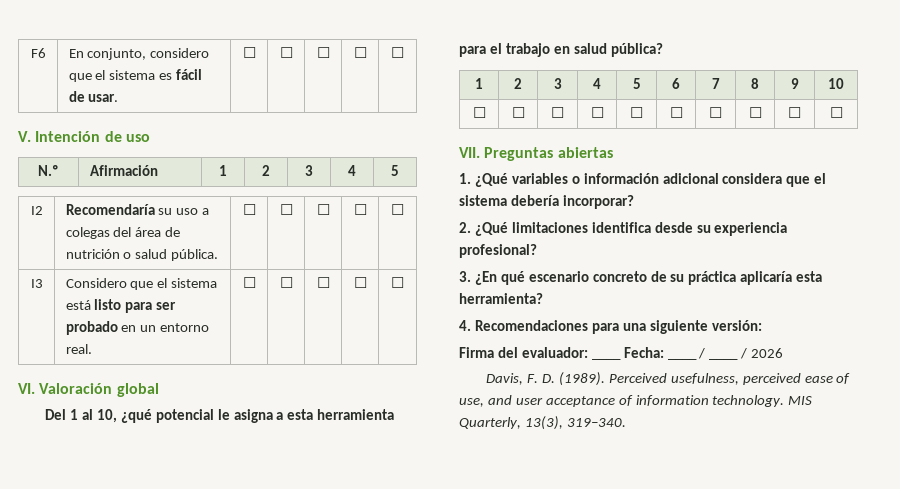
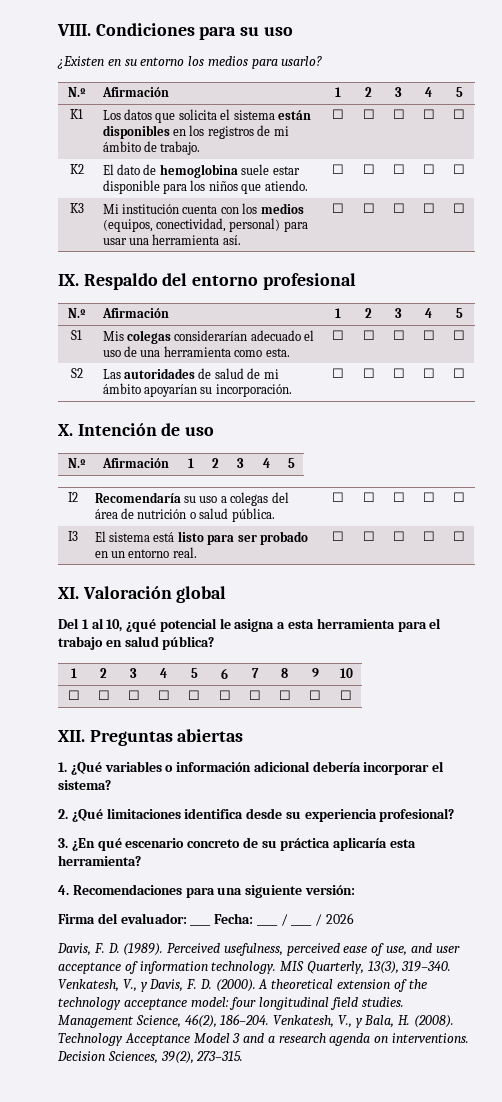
- F6 | En conjunto, considero que el sistema es fácil de usar. | ☐ | ☐ | ☐ | ☐ | ☐
- V. Intención de uso
+ VIII. Condiciones para su uso
+ ¿Existen en su entorno los medios para usarlo?
+ N.º | Afirmación | 1 | 2 | 3 | 4 | 5
+ K1 | Los datos que solicita el sistema están disponibles en los registros de mi ámbito de trabajo. | ☐ | ☐ | ☐ | ☐ | ☐
+ K2 | El dato de hemoglobina suele estar disponible para los niños que atiendo. | ☐ | ☐ | ☐ | ☐ | ☐
+ K3 | Mi institución cuenta con los medios (equipos, conectividad, personal) para usar una herramienta así. | ☐ | ☐ | ☐ | ☐ | ☐
+ IX. Respaldo del entorno profesional
+ N.º | Afirmación | 1 | 2 | 3 | 4 | 5
+ S1 | Mis colegas considerarían adecuado el uso de una herramienta como esta. | ☐ | ☐ | ☐ | ☐ | ☐
+ S2 | Las autoridades de salud de mi ámbito apoyarían su incorporación. | ☐ | ☐ | ☐ | ☐ | ☐
+ X. Intención de uso
- I3 | Considero que el sistema está listo para ser probado en un entorno real. | ☐ | ☐ | ☐ | ☐ | ☐
+ I3 | El sistema está listo para ser probado en un entorno real. | ☐ | ☐ | ☐ | ☐ | ☐
- VI. Valoración global
+ XI. Valoración global
- VII. Preguntas abiertas
+ XII. Preguntas abiertas
- 1. ¿Qué variables o información adicional considera que el sistema debería incorporar?
+ 1. ¿Qué variables o información adicional debería incorporar el sistema?
+ Venkatesh, V., y Davis, F. D. (2000). A theoretical extension of the technology acceptance model: four longitudinal field studies. Management Science, 46(2), 186–204. Venkatesh, V., y Bala, H. (2008). Technology Acceptance Model 3 and a research agenda on interventions. Decision Sciences, 39(2), 273–315.

